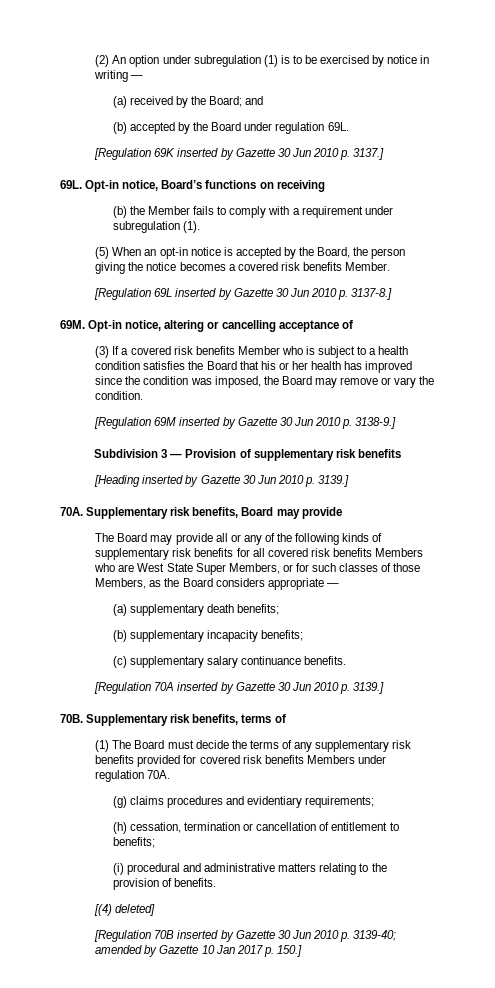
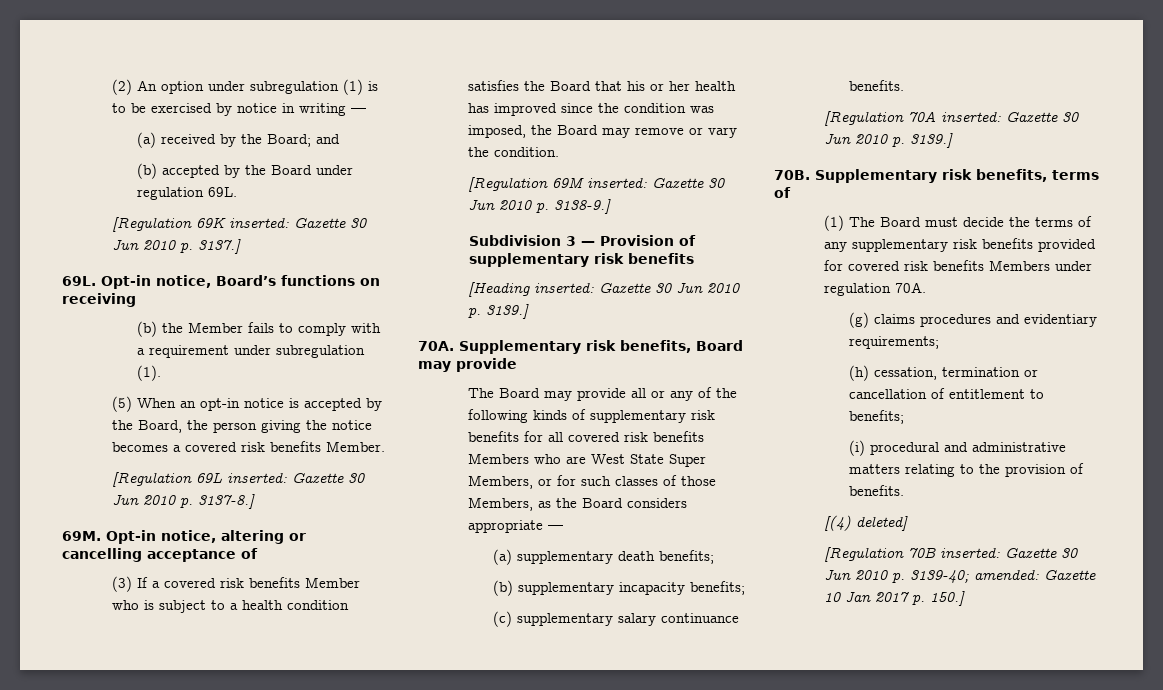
- [Regulation 69K inserted by Gazette 30 Jun 2010 p. 3137.]
+ [Regulation 69K inserted: Gazette 30 Jun 2010 p. 3137.]
- [Regulation 69L inserted by Gazette 30 Jun 2010 p. 3137-8.]
+ [Regulation 69L inserted: Gazette 30 Jun 2010 p. 3137-8.]
- [Regulation 69M inserted by Gazette 30 Jun 2010 p. 3138-9.]
+ [Regulation 69M inserted: Gazette 30 Jun 2010 p. 3138-9.]
- [Heading inserted by Gazette 30 Jun 2010 p. 3139.]
+ [Heading inserted: Gazette 30 Jun 2010 p. 3139.]
- [Regulation 70A inserted by Gazette 30 Jun 2010 p. 3139.]
+ [Regulation 70A inserted: Gazette 30 Jun 2010 p. 3139.]
- [Regulation 70B inserted by Gazette 30 Jun 2010 p. 3139-40; amended by Gazette 10 Jan 2017 p. 150.]
+ [Regulation 70B inserted: Gazette 30 Jun 2010 p. 3139-40; amended: Gazette 10 Jan 2017 p. 150.]

